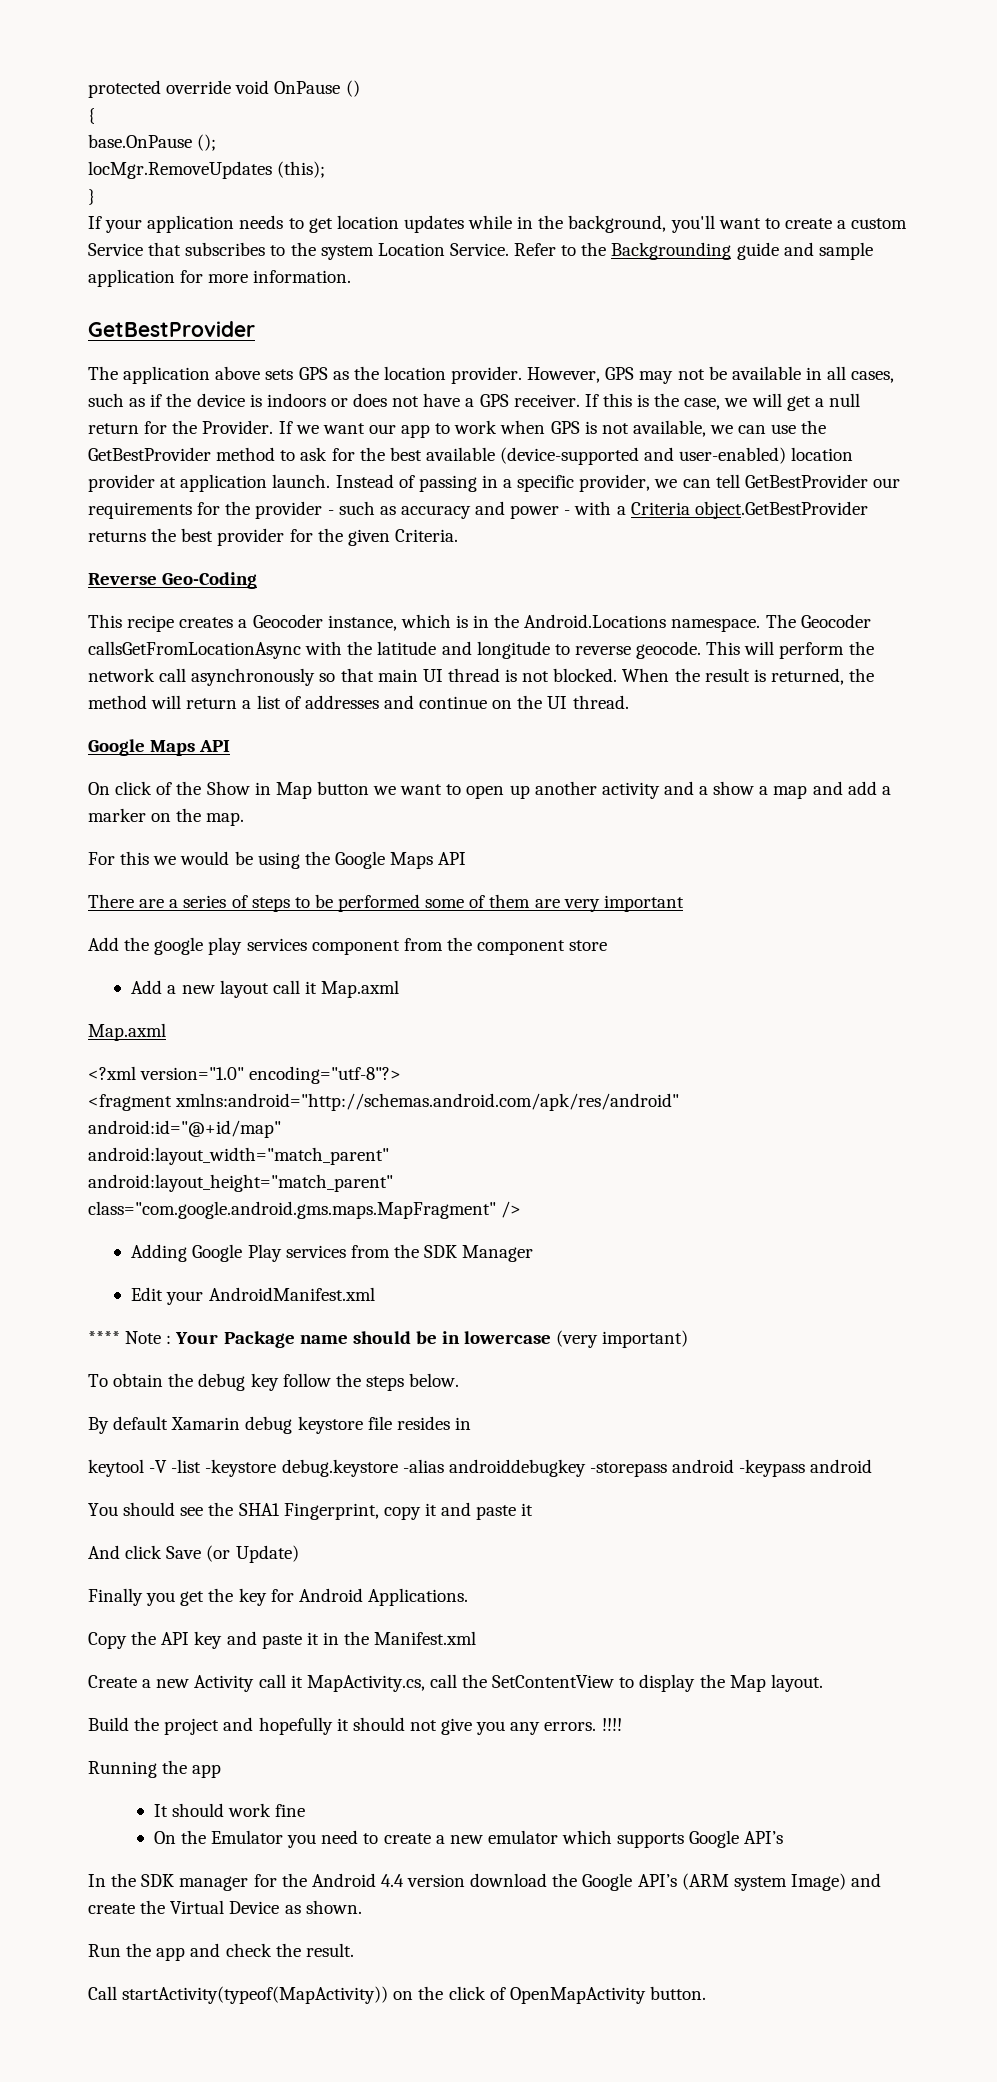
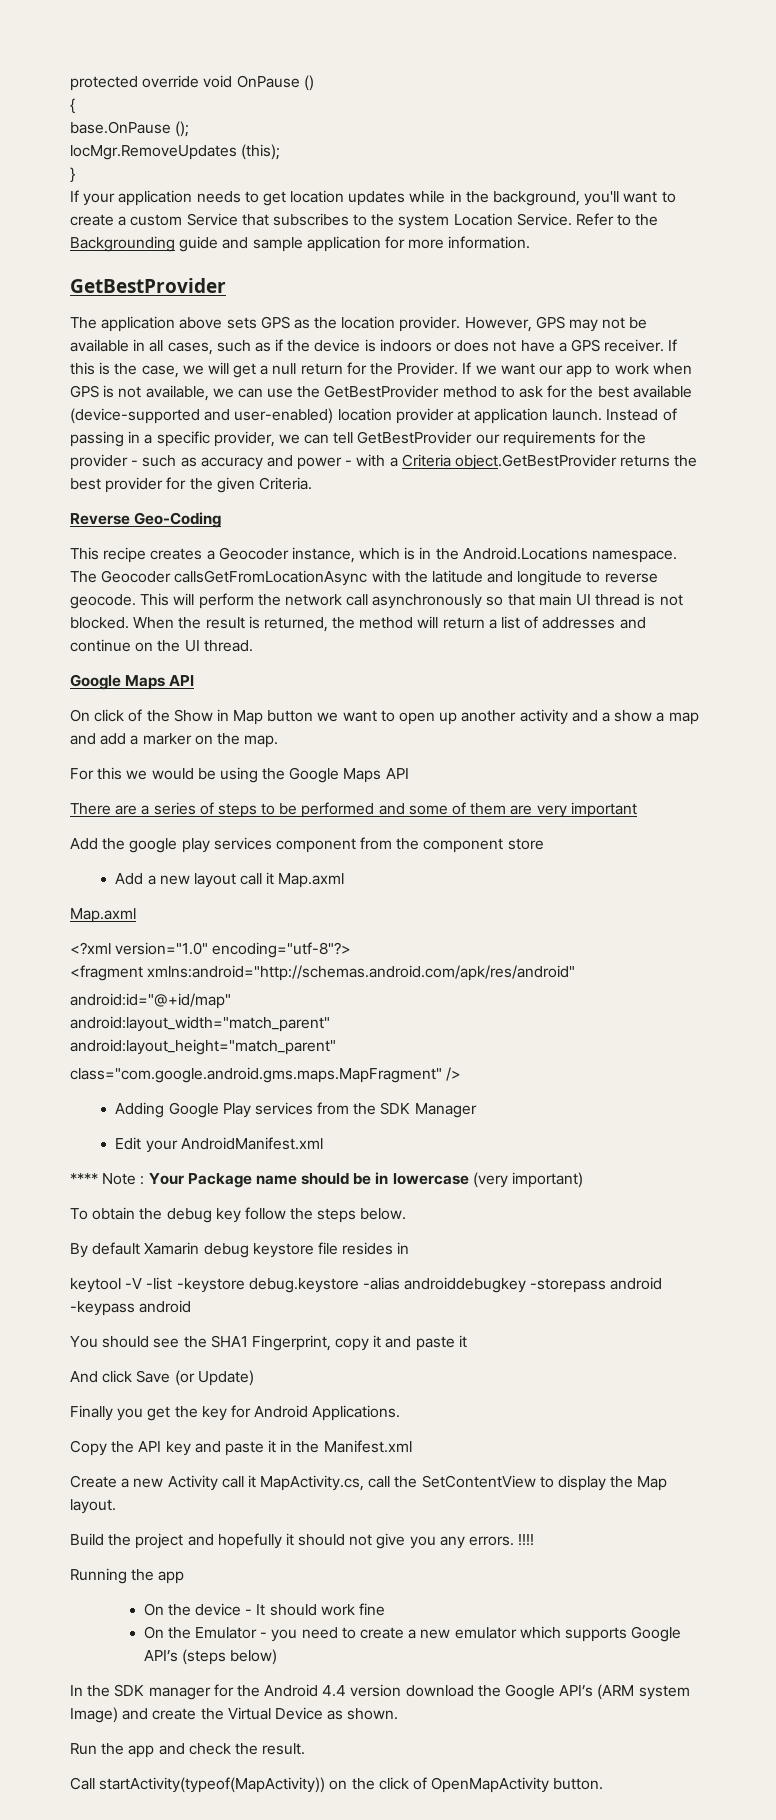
- There are a series of steps to be performed some of them are very important
+ There are a series of steps to be performed and some of them are very important
- It should work fine
+ On the device - It should work fine
- On the Emulator you need to create a new emulator which supports Google API’s
+ On the Emulator - you need to create a new emulator which supports Google API’s (steps below)

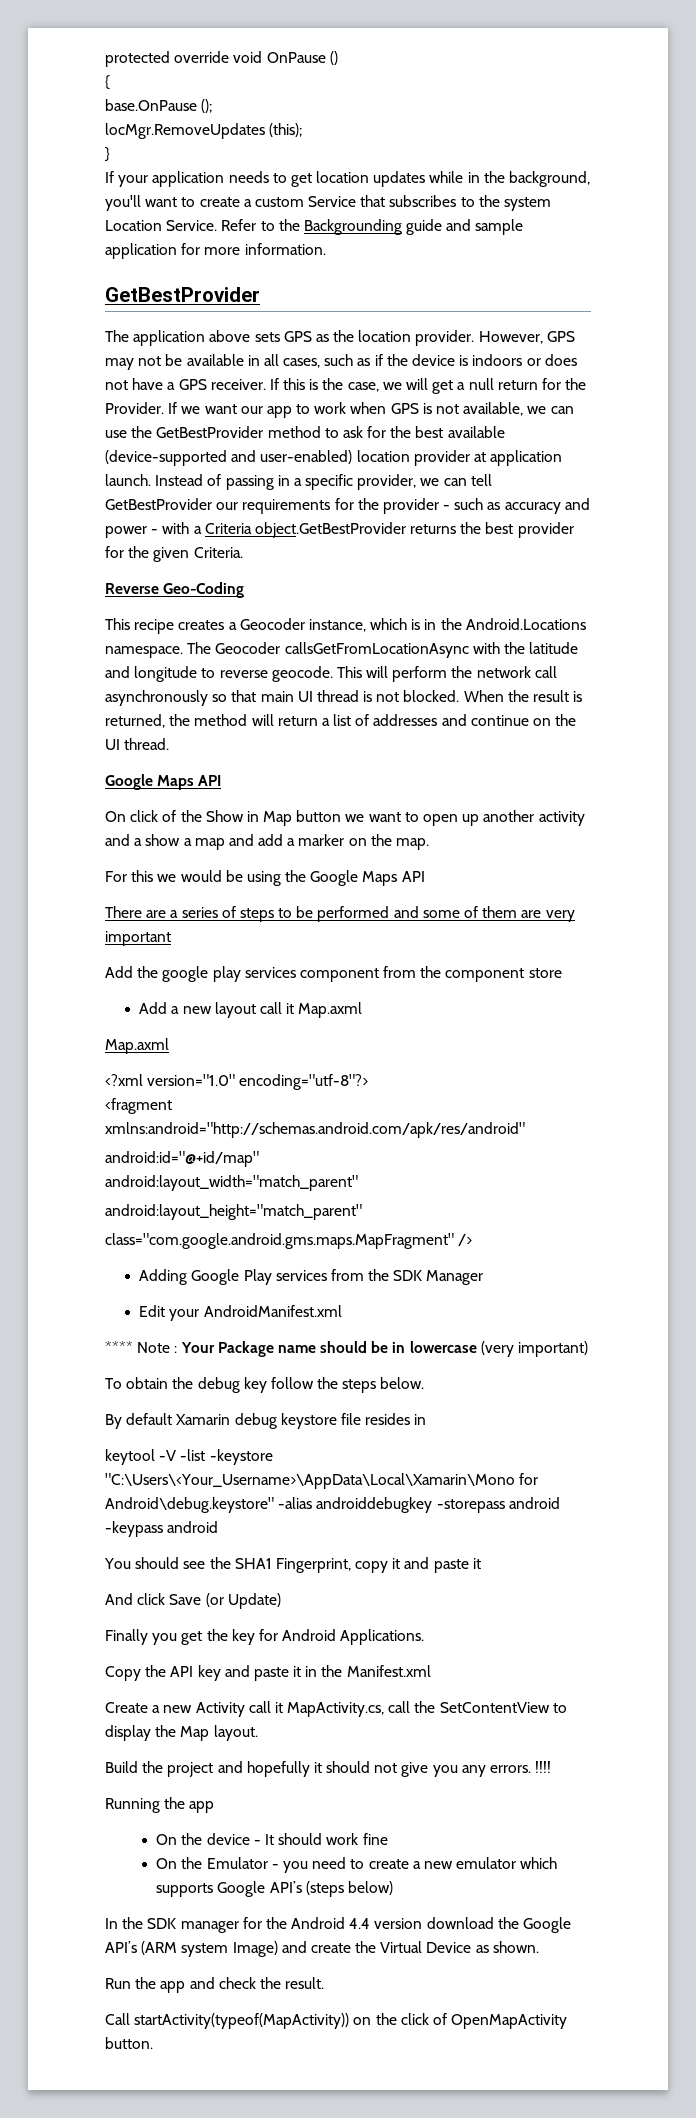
- keytool -V -list -keystore debug.keystore -alias androiddebugkey -storepass android -keypass android
+ keytool -V -list -keystore "C:\Users\<Your_Username>\AppData\Local\Xamarin\Mono for Android\debug.keystore" -alias androiddebugkey -storepass android -keypass android

